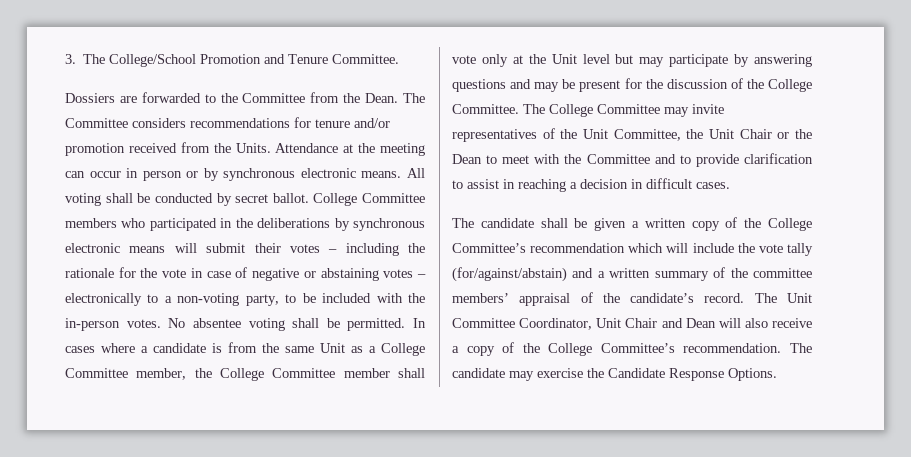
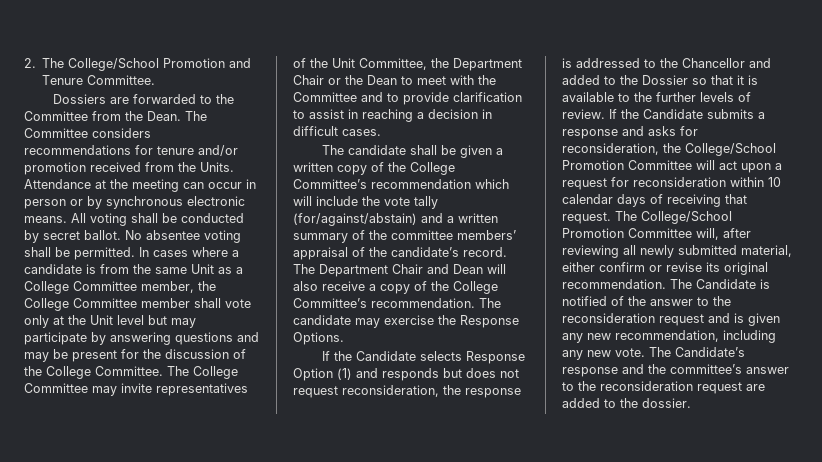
- 3. The College/School Promotion and Tenure Committee.
+ 2. The College/School Promotion and Tenure Committee.
- College Committee members who participated in the deliberations by synchronous electronic means will submit their votes – including the rationale for the vote in case of negative or abstaining votes – electronically to a non-voting party, to be included with the in-person votes.
- The College Committee may invite representatives of the Unit Committee, the Unit Chair or the Dean to meet with the Committee and to provide clarification to assist in reaching a decision in difficult cases.
+ The College Committee may invite representatives of the Unit Committee, the Department Chair or the Dean to meet with the Committee and to provide clarification to assist in reaching a decision in difficult cases.
- The Unit Committee Coordinator, Unit Chair and Dean will also receive a copy of the College Committee’s recommendation.
+ The Department Chair and Dean will also receive a copy of the College Committee’s recommendation.
- The candidate may exercise the Candidate Response Options.
+ The candidate may exercise the Response Options.
+ If the Candidate selects Response Option (1) and responds but does not request reconsideration, the response is addressed to the Chancellor and added to the Dossier so that it is available to the further levels of review. If the Candidate submits a response and asks for reconsideration, the College/School Promotion Committee will act upon a request for reconsideration within 10 calendar days of receiving that request. The College/School Promotion Committee will, after reviewing all newly submitted material, either confirm or revise its original recommendation. The Candidate is notified of the answer to the reconsideration request and is given any new recommendation, including any new vote. The Candidate’s response and the committee’s answer to the reconsideration request are added to the dossier.

